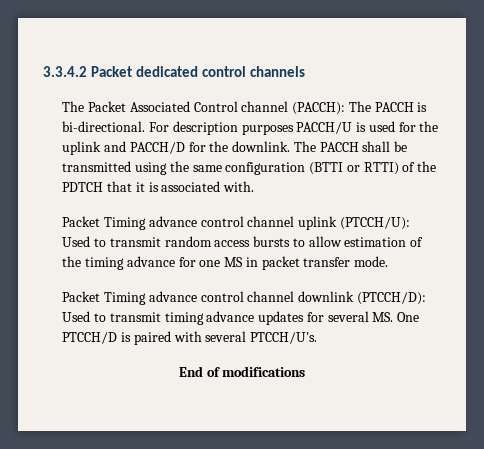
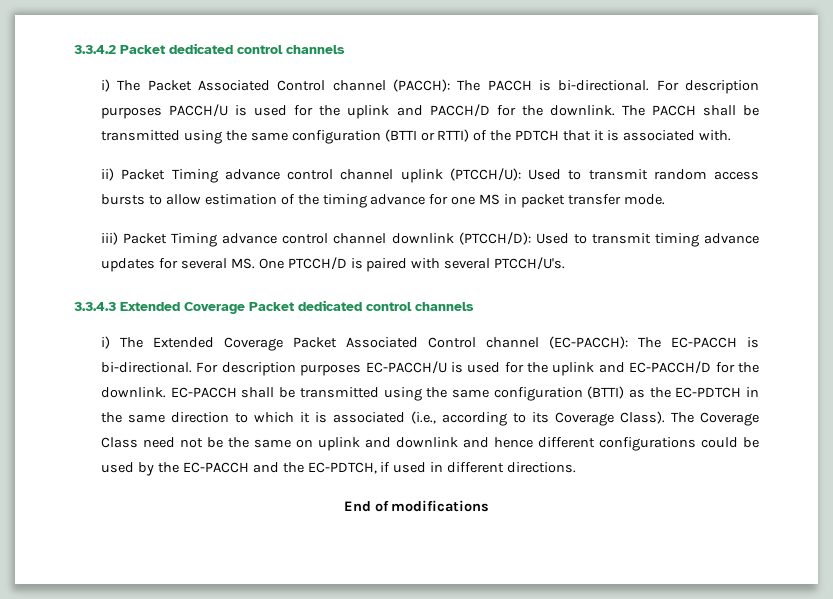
- The Packet Associated Control channel (PACCH): The PACCH is bi-directional.
+ i) The Packet Associated Control channel (PACCH): The PACCH is bi-directional.
- Packet Timing advance control channel uplink (PTCCH/U): Used to transmit random access bursts to allow estimation of the timing advance for one MS in packet transfer mode.
+ ii) Packet Timing advance control channel uplink (PTCCH/U): Used to transmit random access bursts to allow estimation of the timing advance for one MS in packet transfer mode.
- Packet Timing advance control channel downlink (PTCCH/D): Used to transmit timing advance updates for several MS. One PTCCH/D is paired with several PTCCH/U's.
+ iii) Packet Timing advance control channel downlink (PTCCH/D): Used to transmit timing advance updates for several MS. One PTCCH/D is paired with several PTCCH/U's.
+ 3.3.4.3 Extended Coverage Packet dedicated control channels
+ i) The Extended Coverage Packet Associated Control channel (EC-PACCH): The EC-PACCH is bi-directional. For description purposes EC-PACCH/U is used for the uplink and EC-PACCH/D for the downlink. EC-PACCH shall be transmitted using the same configuration (BTTI) as the EC-PDTCH in the same direction to which it is associated (i.e., according to its Coverage Class). The Coverage Class need not be the same on uplink and downlink and hence different configurations could be used by the EC-PACCH and the EC-PDTCH, if used in different directions.

